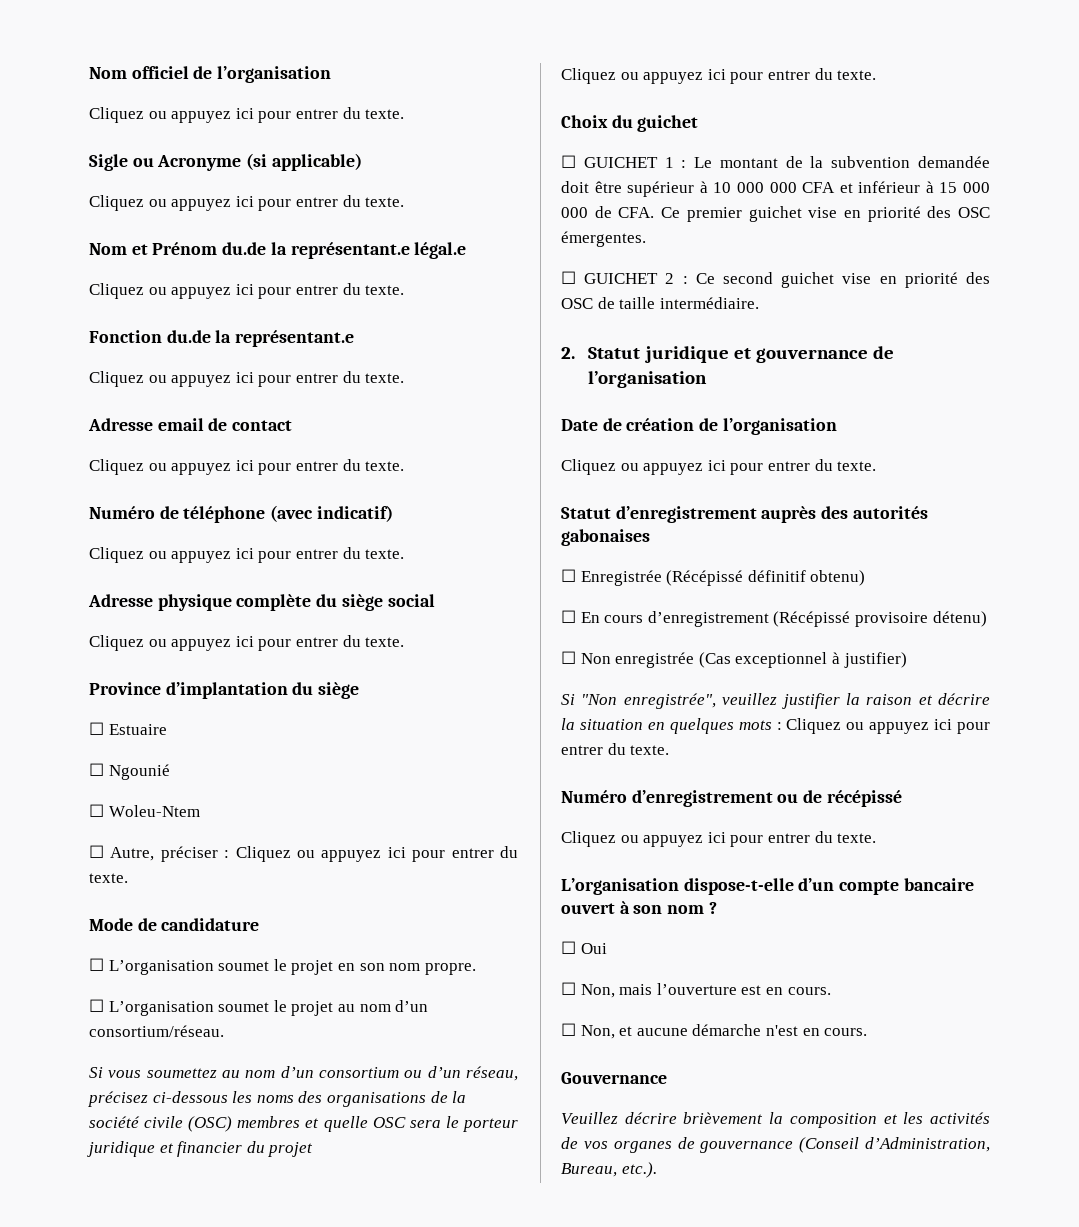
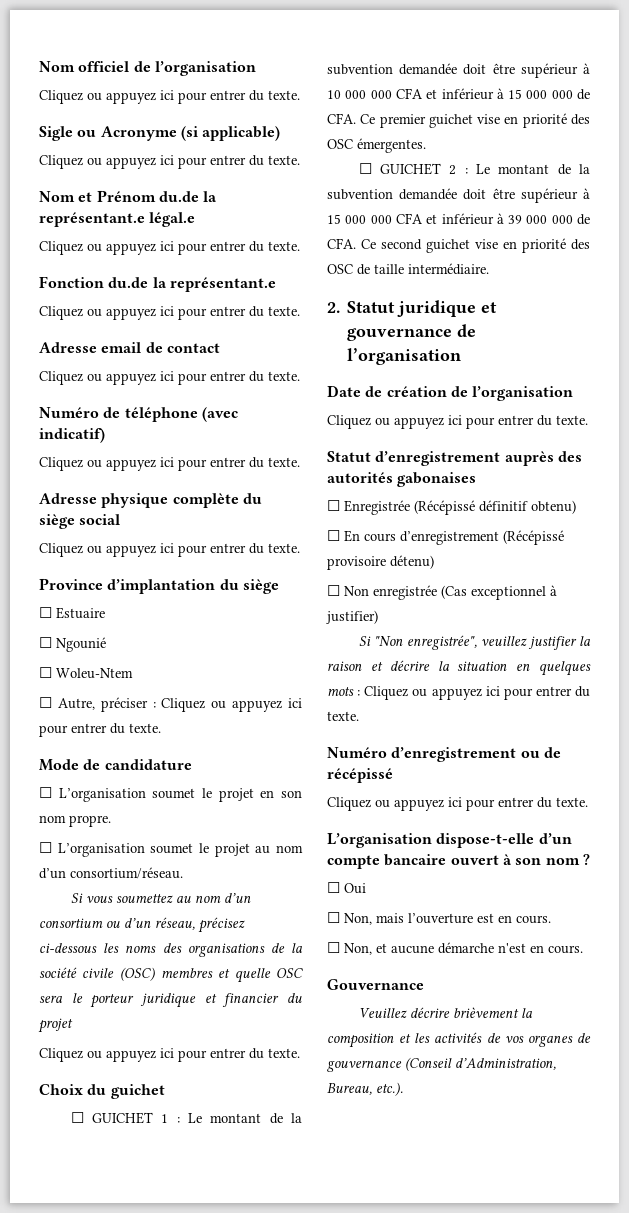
- ☐ GUICHET 2 : Ce second guichet vise en priorité des OSC de taille intermédiaire.
+ ☐ GUICHET 2 : Le montant de la subvention demandée doit être supérieur à 15 000 000 CFA et inférieur à 39 000 000 de CFA. Ce second guichet vise en priorité des OSC de taille intermédiaire.

